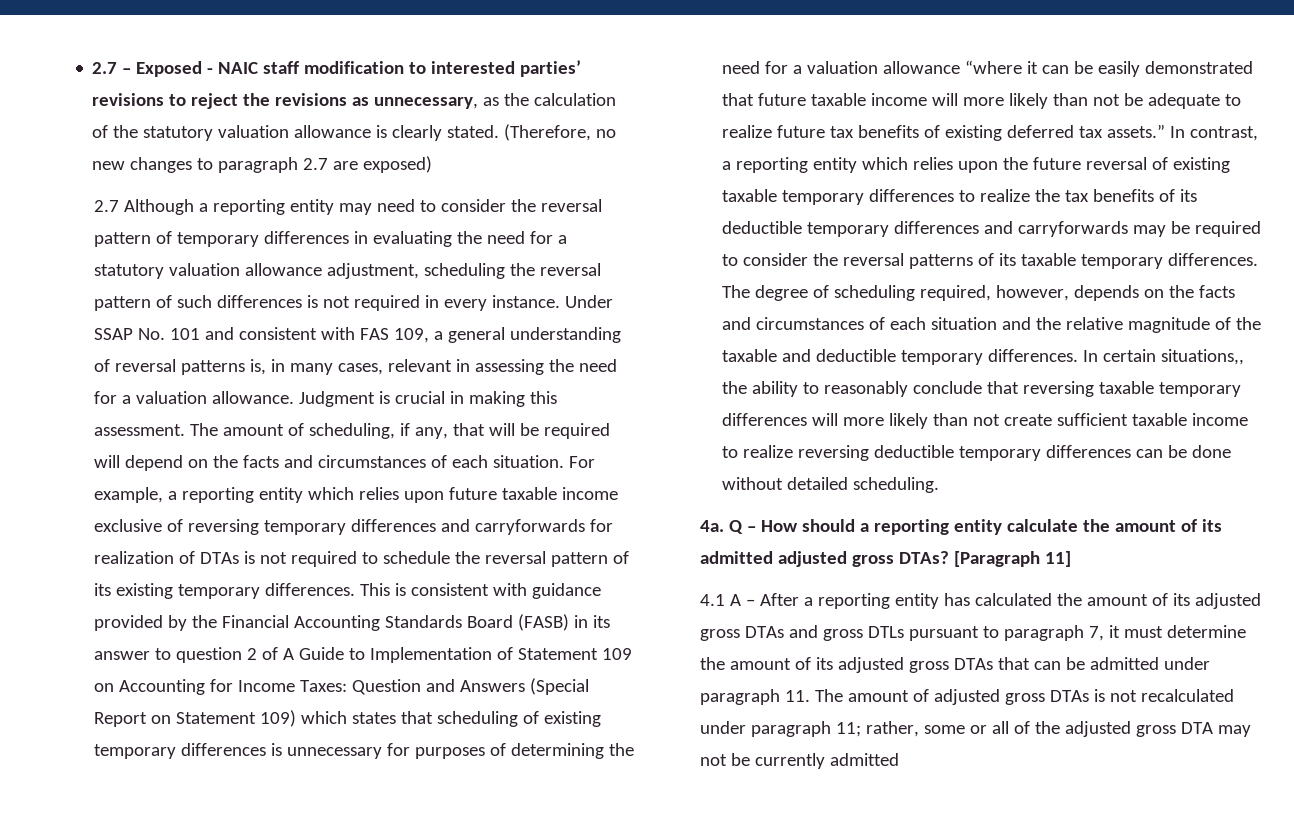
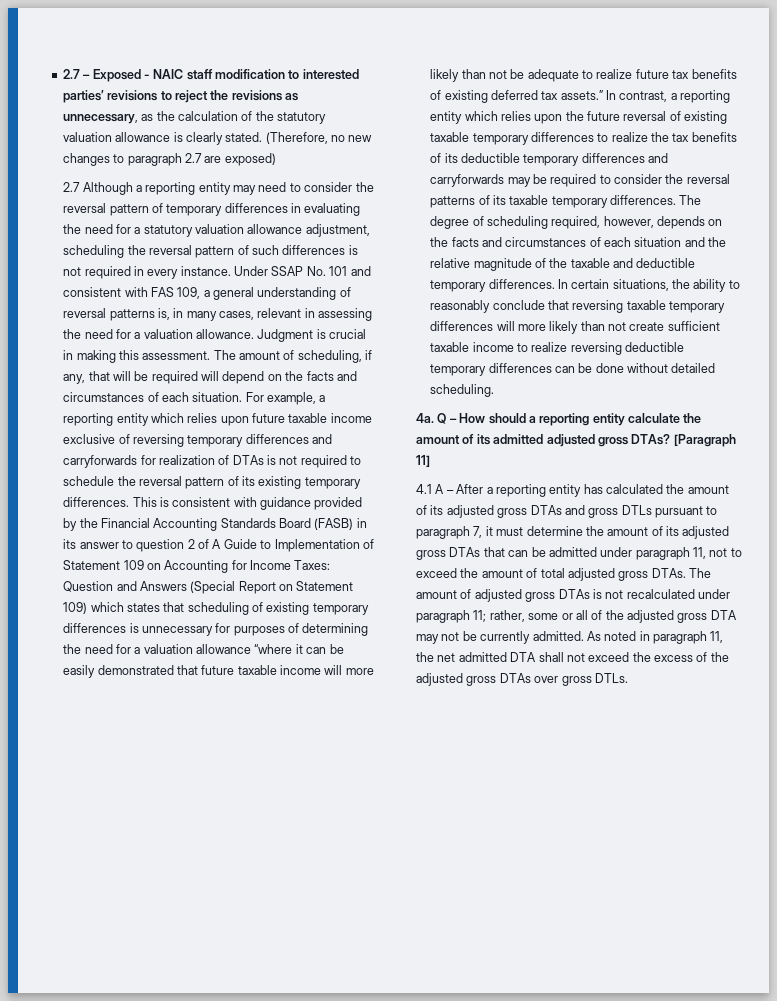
- In certain situations,, the ability to reasonably conclude that reversing taxable temporary differences will more likely than not create sufficient taxable income to realize reversing deductible temporary differences can be done without detailed scheduling.
+ In certain situations, the ability to reasonably conclude that reversing taxable temporary differences will more likely than not create sufficient taxable income to realize reversing deductible temporary differences can be done without detailed scheduling.
- 4.1 A – After a reporting entity has calculated the amount of its adjusted gross DTAs and gross DTLs pursuant to paragraph 7, it must determine the amount of its adjusted gross DTAs that can be admitted under paragraph 11. The amount of adjusted gross DTAs is not recalculated under paragraph 11;
+ 4.1 A – After a reporting entity has calculated the amount of its adjusted gross DTAs and gross DTLs pursuant to paragraph 7, it must determine the amount of its adjusted gross DTAs that can be admitted under paragraph 11, not to exceed the amount of total adjusted gross DTAs. The amount of adjusted gross DTAs is not recalculated under paragraph 11;
- rather, some or all of the adjusted gross DTA may not be currently admitted
+ rather, some or all of the adjusted gross DTA may not be currently admitted. As noted in paragraph 11, the net admitted DTA shall not exceed the excess of the adjusted gross DTAs over gross DTLs.

